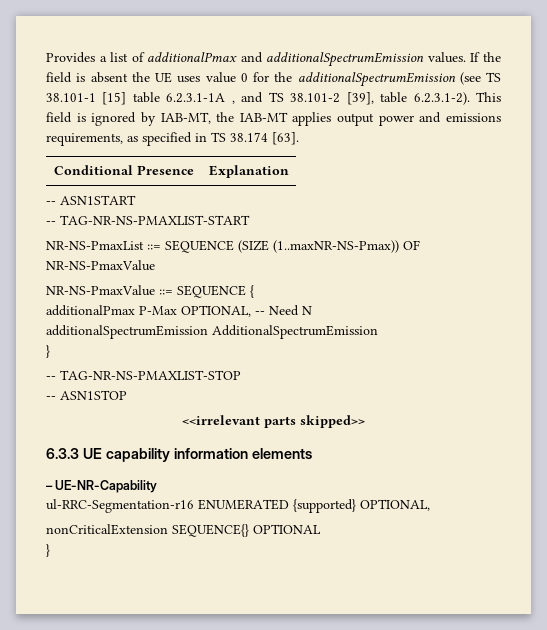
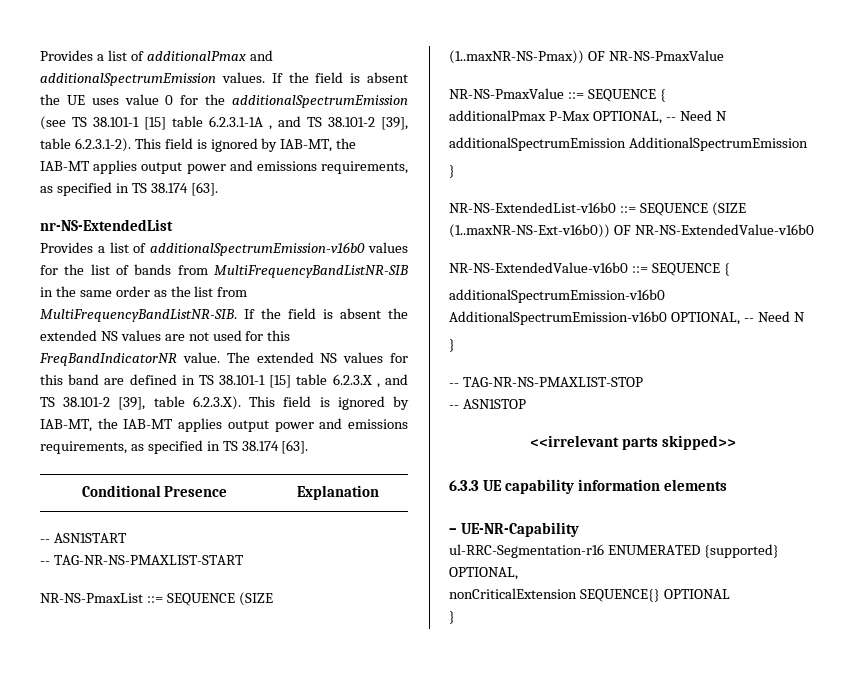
+ nr-NS-ExtendedList
+ Provides a list of additionalSpectrumEmission-v16b0 values for the list of bands from MultiFrequencyBandListNR-SIB in the same order as the list from MultiFrequencyBandListNR-SIB. If the field is absent the extended NS values are not used for this FreqBandIndicatorNR value. The extended NS values for this band are defined in TS 38.101-1 [15] table 6.2.3.X , and TS 38.101-2 [39], table 6.2.3.X). This field is ignored by IAB-MT, the IAB-MT applies output power and emissions requirements, as specified in TS 38.174 [63].
+ NR-NS-ExtendedList-v16b0 ::= SEQUENCE (SIZE (1..maxNR-NS-Ext-v16b0)) OF NR-NS-ExtendedValue-v16b0
+ NR-NS-ExtendedValue-v16b0 ::= SEQUENCE {
+ additionalSpectrumEmission-v16b0 AdditionalSpectrumEmission-v16b0 OPTIONAL, -- Need N
+ }

